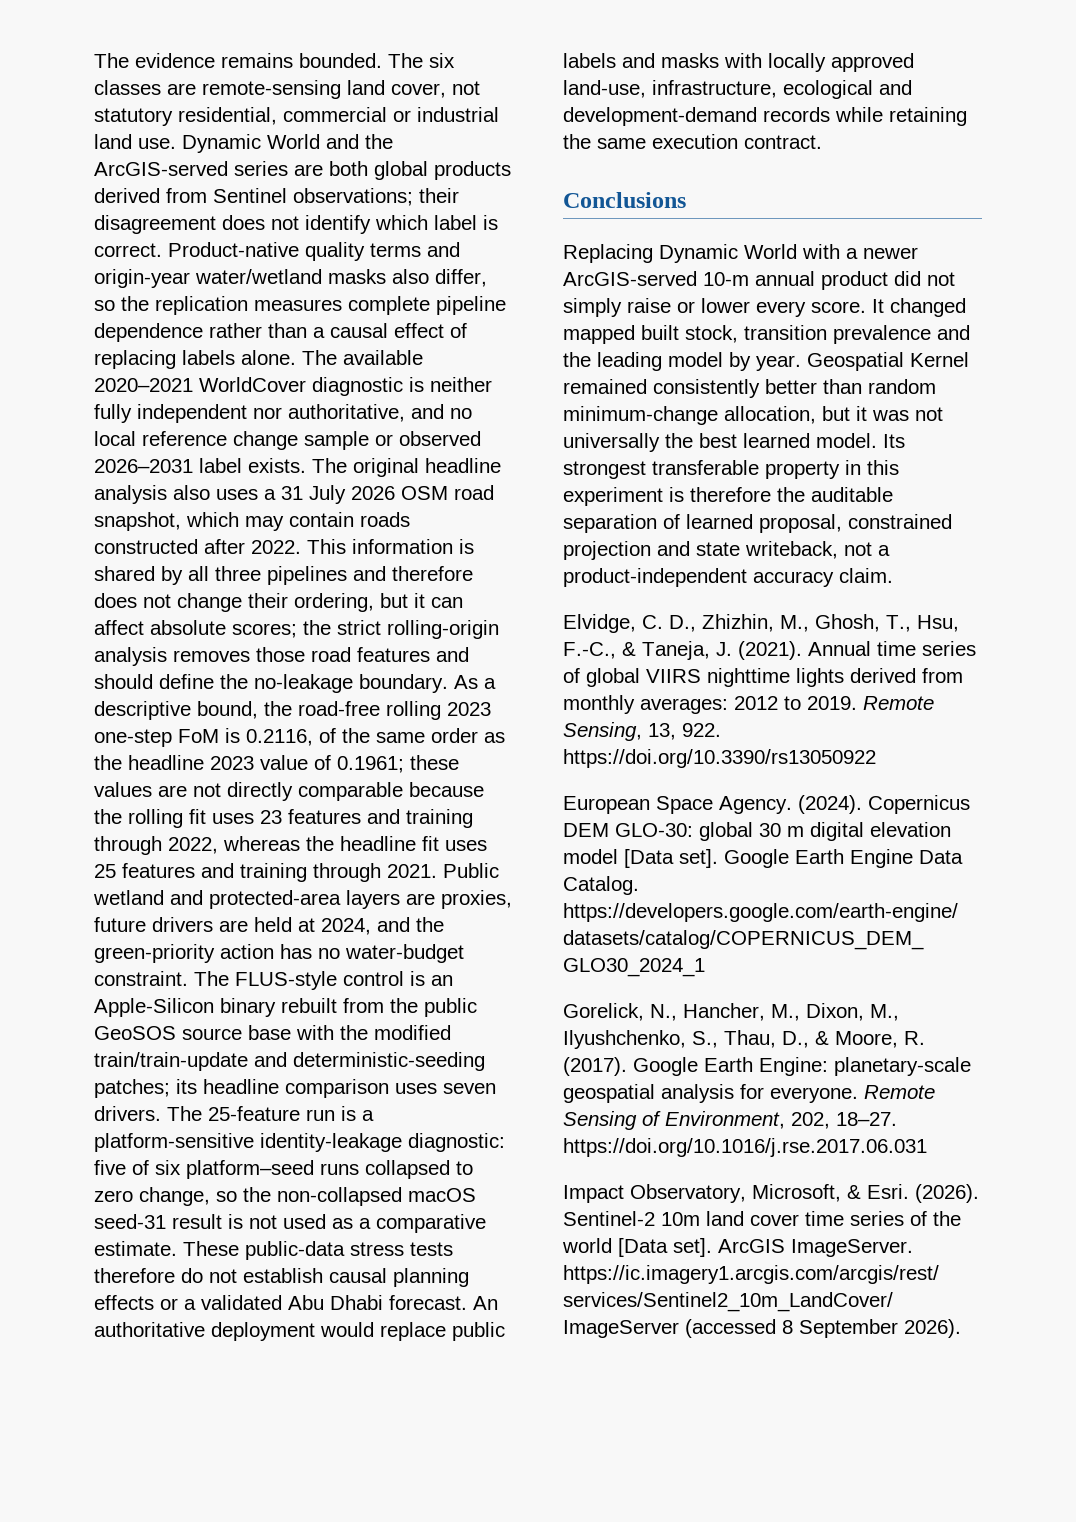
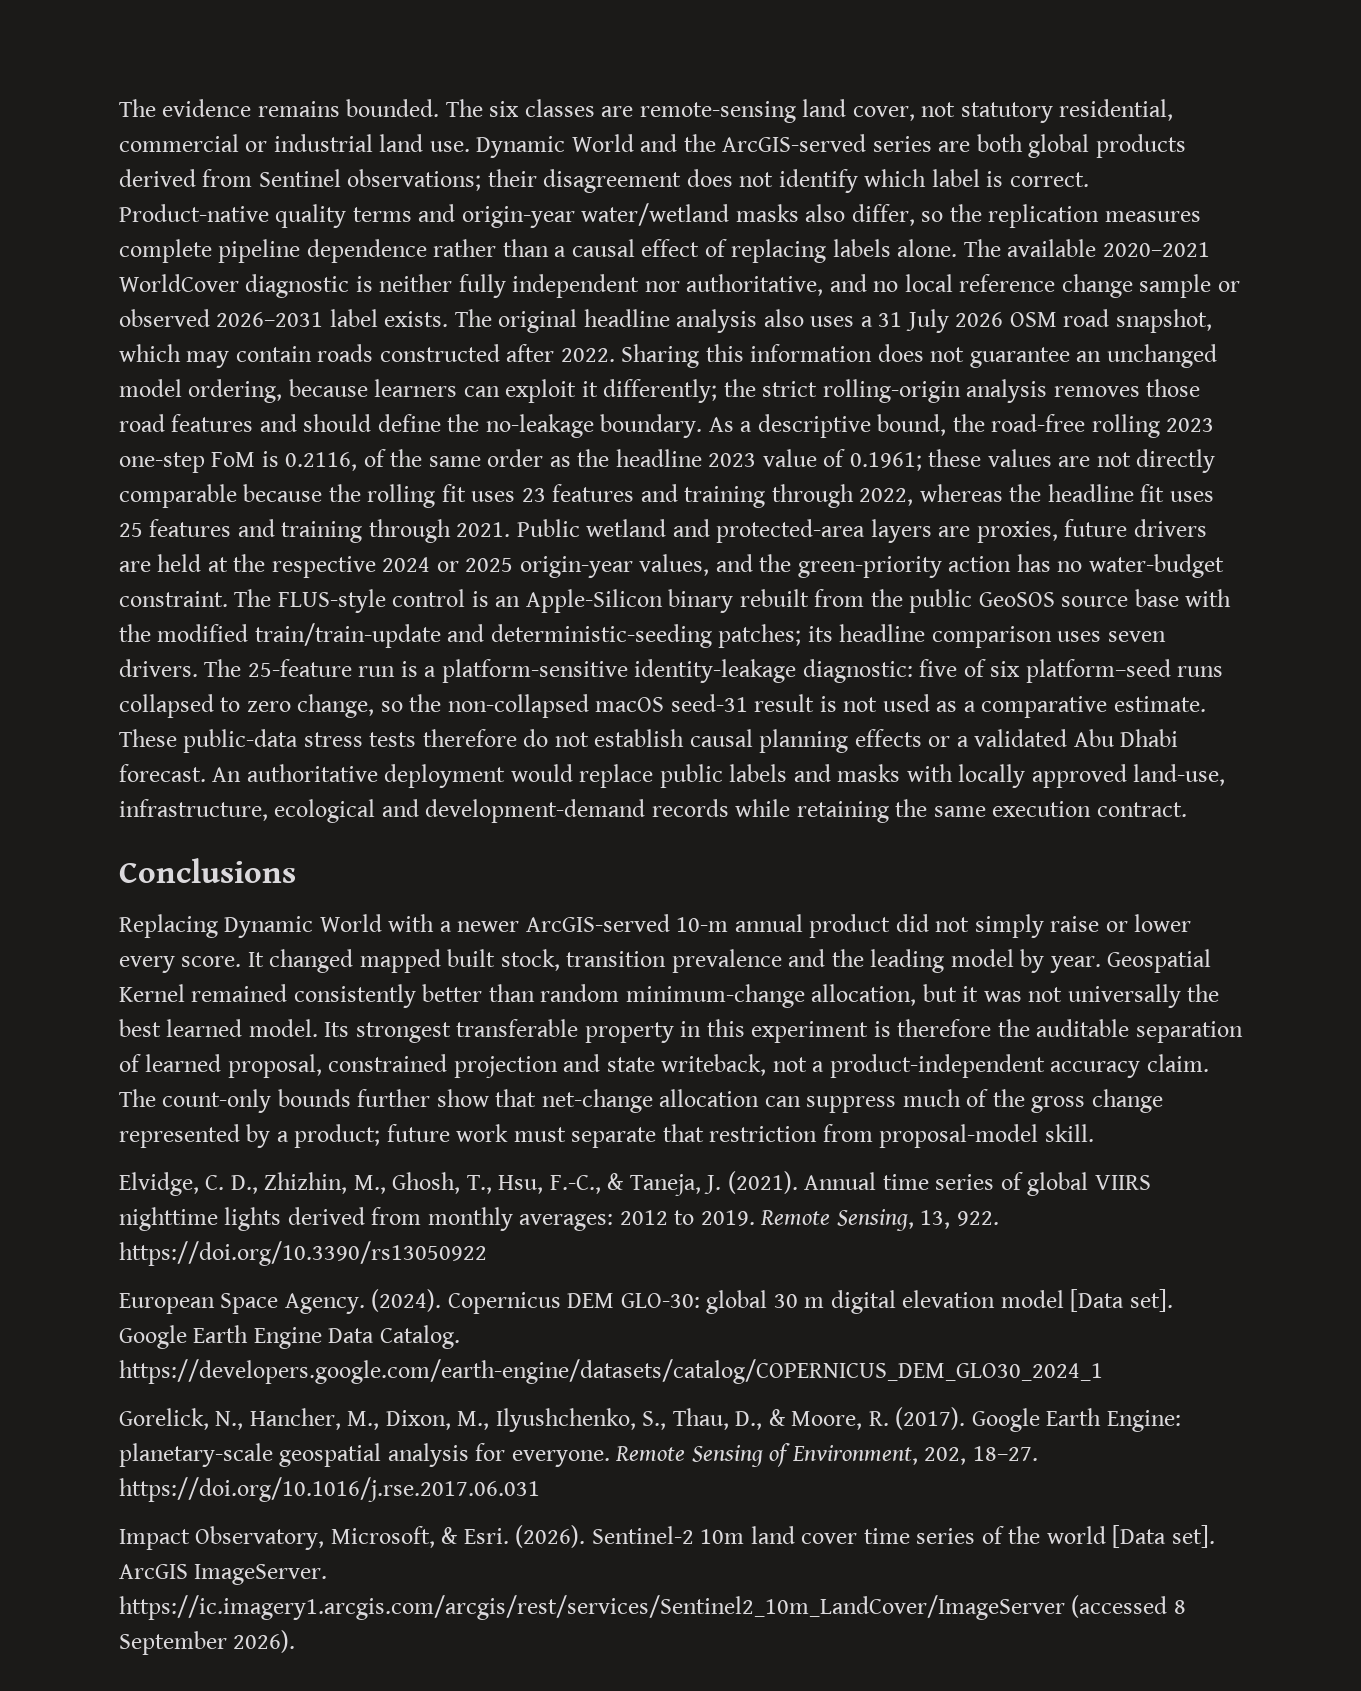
- This information is shared by all three pipelines and therefore does not change their ordering, but it can affect absolute scores; the strict rolling-origin analysis removes those road features and should define the no-leakage boundary.
+ Sharing this information does not guarantee an unchanged model ordering, because learners can exploit it differently; the strict rolling-origin analysis removes those road features and should define the no-leakage boundary.
- Public wetland and protected-area layers are proxies, future drivers are held at 2024, and the green-priority action has no water-budget constraint.
+ Public wetland and protected-area layers are proxies, future drivers are held at the respective 2024 or 2025 origin-year values, and the green-priority action has no water-budget constraint.
+ The count-only bounds further show that net-change allocation can suppress much of the gross change represented by a product; future work must separate that restriction from proposal-model skill.

